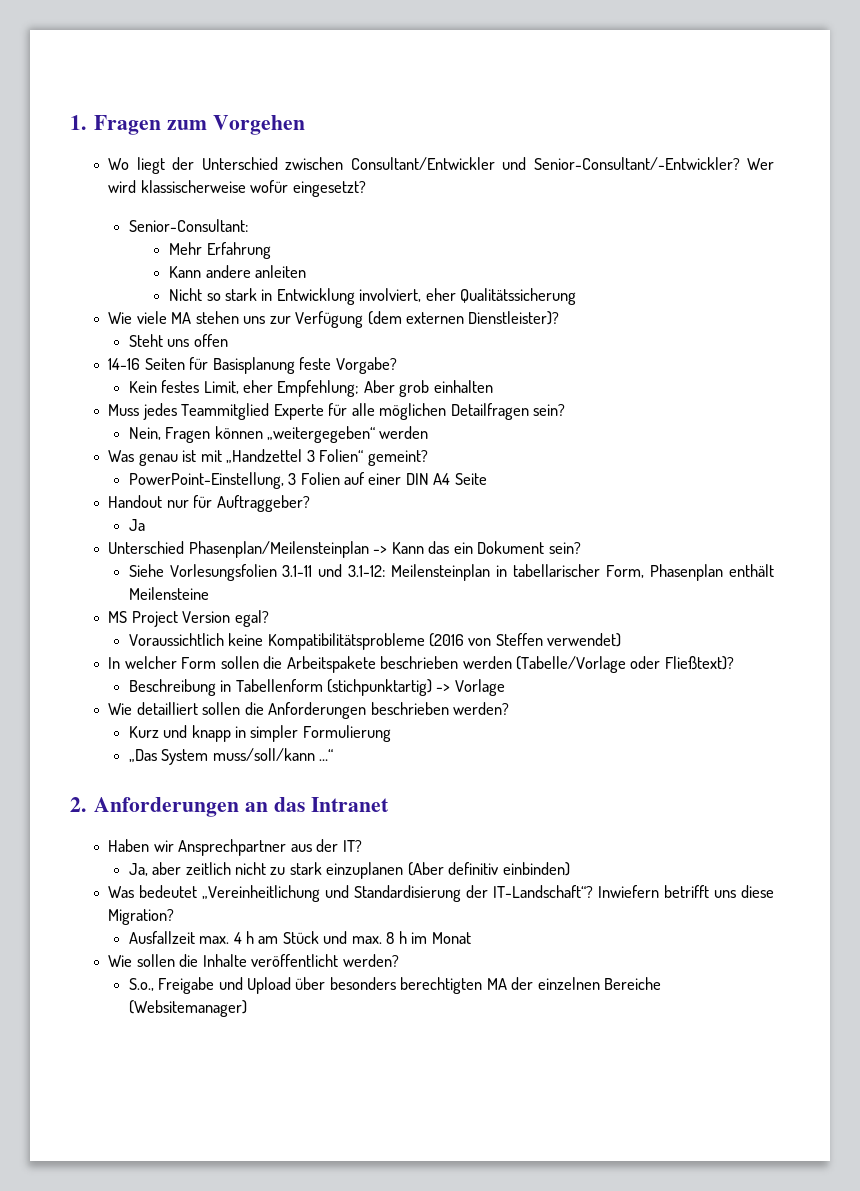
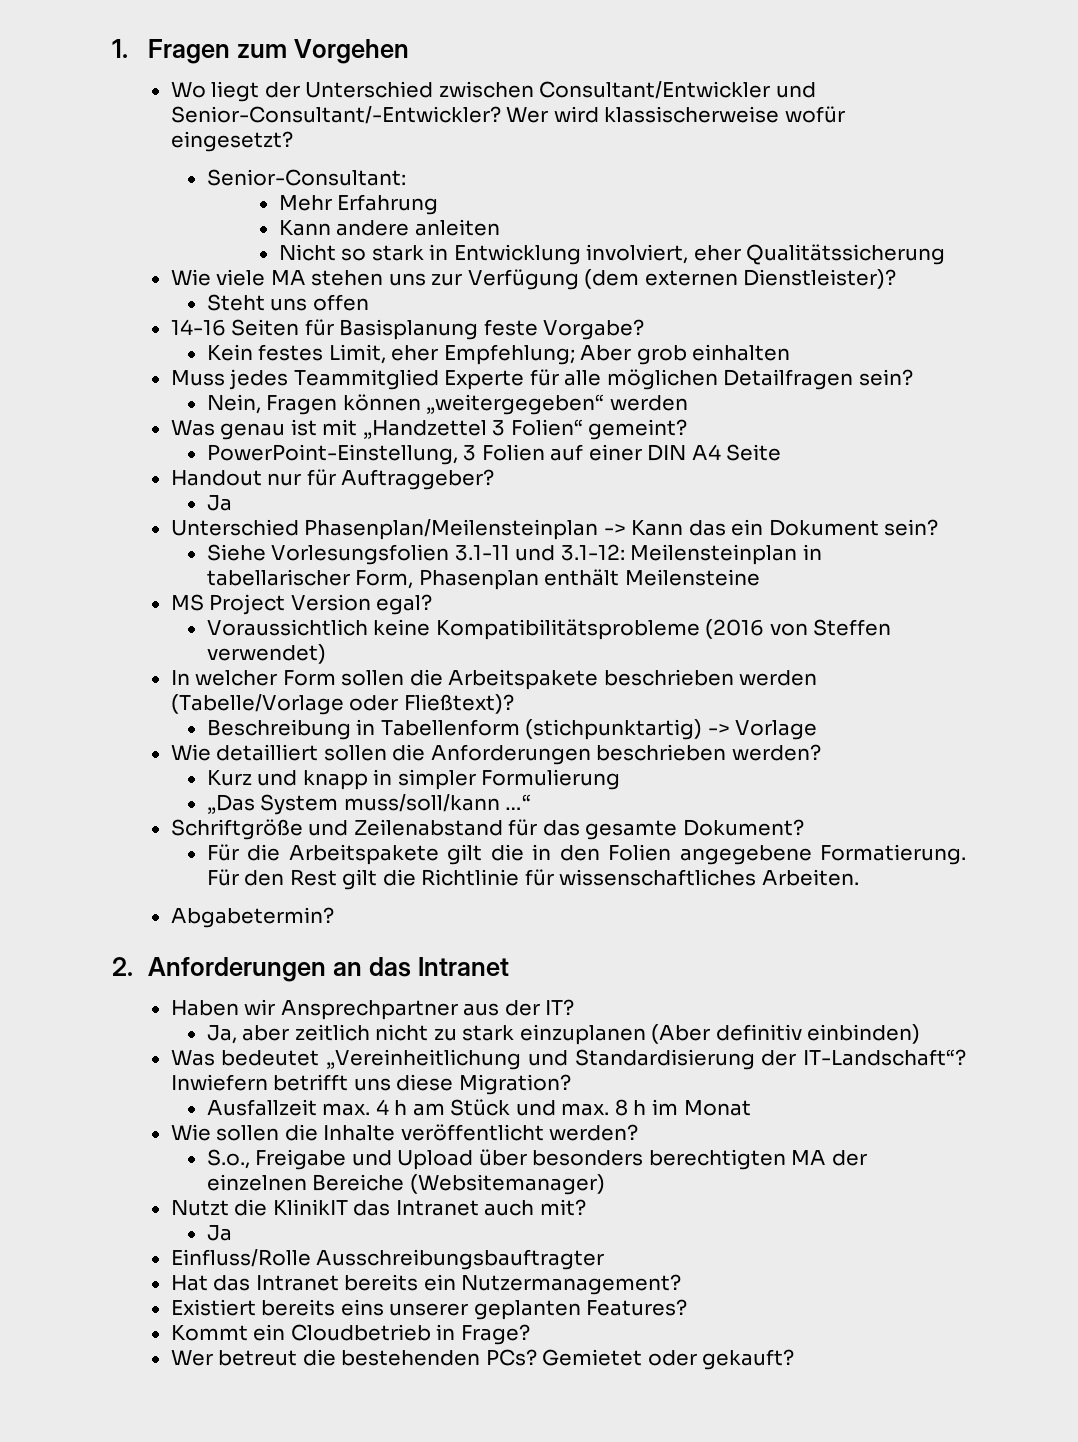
+ Schriftgröße und Zeilenabstand für das gesamte Dokument?
+ Für die Arbeitspakete gilt die in den Folien angegebene Formatierung. Für den Rest gilt die Richtlinie für wissenschaftliches Arbeiten.
+ Abgabetermin?
+ Nutzt die KlinikIT das Intranet auch mit?
+ Ja
+ Einfluss/Rolle Ausschreibungsbauftragter
+ Hat das Intranet bereits ein Nutzermanagement?
+ Existiert bereits eins unserer geplanten Features?
+ Kommt ein Cloudbetrieb in Frage?
+ Wer betreut die bestehenden PCs? Gemietet oder gekauft?

